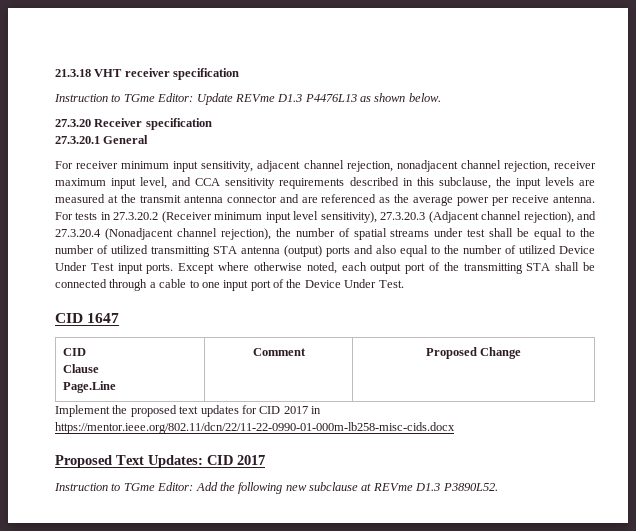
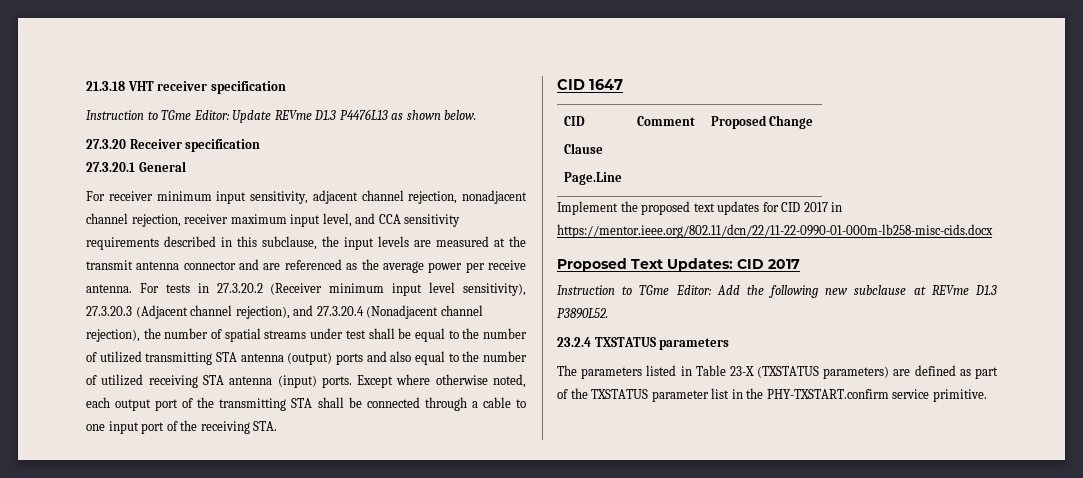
- For tests in 27.3.20.2 (Receiver minimum input level sensitivity), 27.3.20.3 (Adjacent channel rejection), and 27.3.20.4 (Nonadjacent channel rejection), the number of spatial streams under test shall be equal to the number of utilized transmitting STA antenna (output) ports and also equal to the number of utilized Device Under Test input ports.
+ For tests in 27.3.20.2 (Receiver minimum input level sensitivity), 27.3.20.3 (Adjacent channel rejection), and 27.3.20.4 (Nonadjacent channel rejection), the number of spatial streams under test shall be equal to the number of utilized transmitting STA antenna (output) ports and also equal to the number of utilized receiving STA antenna (input) ports.
- Except where otherwise noted, each output port of the transmitting STA shall be connected through a cable to one input port of the Device Under Test.
+ Except where otherwise noted, each output port of the transmitting STA shall be connected through a cable to one input port of the receiving STA.
+ 23.2.4 TXSTATUS parameters
+ The parameters listed in Table 23-X (TXSTATUS parameters) are defined as part of the TXSTATUS parameter list in the PHY-TXSTART.confirm service primitive.

